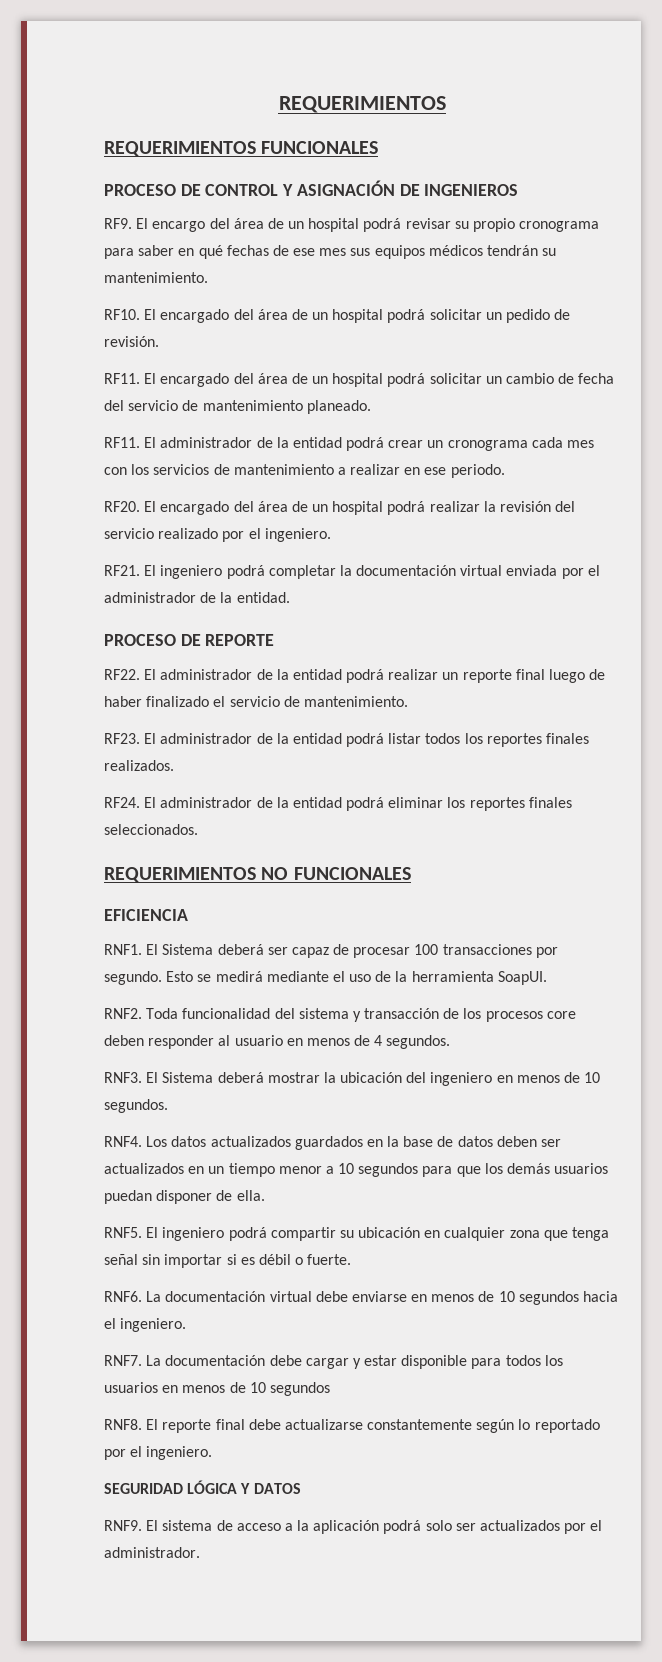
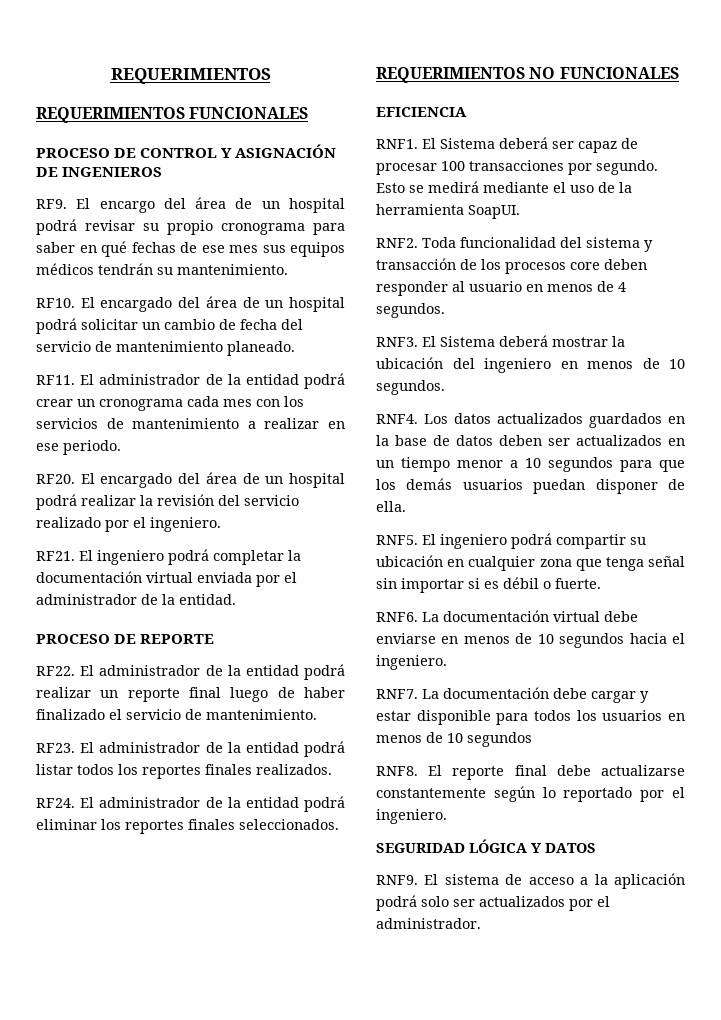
- El encargado del área de un hospital podrá solicitar un pedido de revisión.
- RF11. El encargado del área de un hospital podrá solicitar un cambio de fecha del servicio de mantenimiento planeado.
+ El encargado del área de un hospital podrá solicitar un cambio de fecha del servicio de mantenimiento planeado.

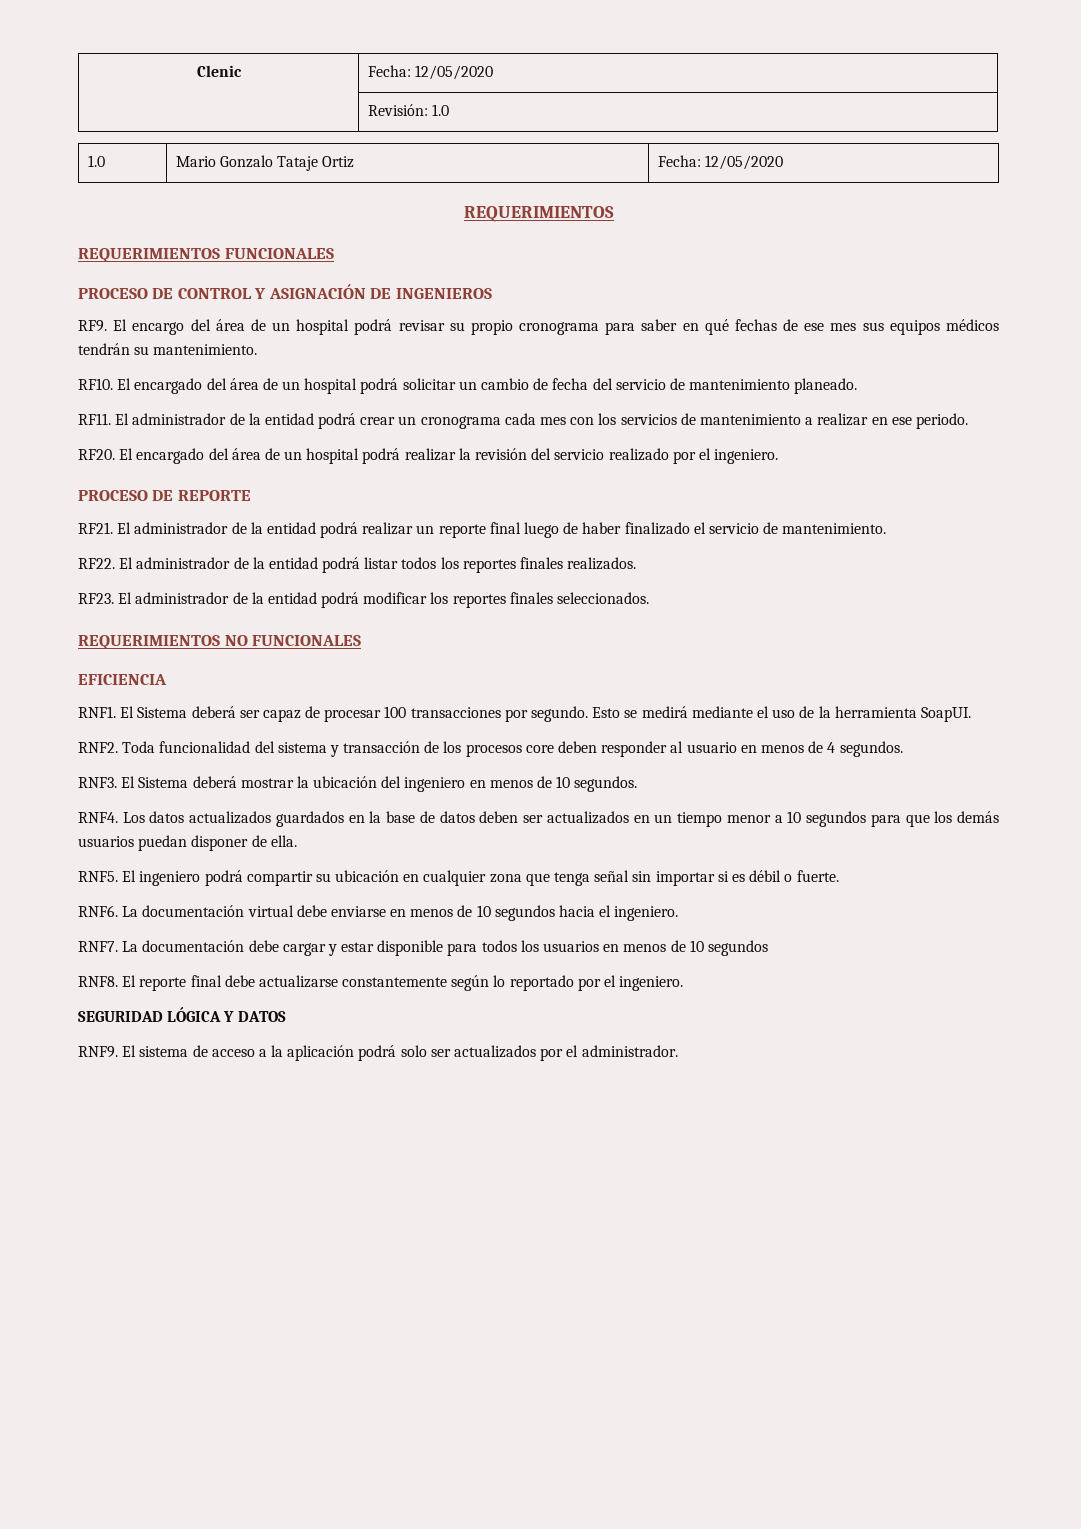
+ Clenic | Fecha: 12/05/2020
+ | Revisión: 1.0
+ 1.0 | Mario Gonzalo Tataje Ortiz | Fecha: 12/05/2020
- RF21. El ingeniero podrá completar la documentación virtual enviada por el administrador de la entidad.
- RF22.
+ RF21.
- RF23.
+ RF22.
- RF24. El administrador de la entidad podrá eliminar los reportes finales seleccionados.
+ RF23. El administrador de la entidad podrá modificar los reportes finales seleccionados.

